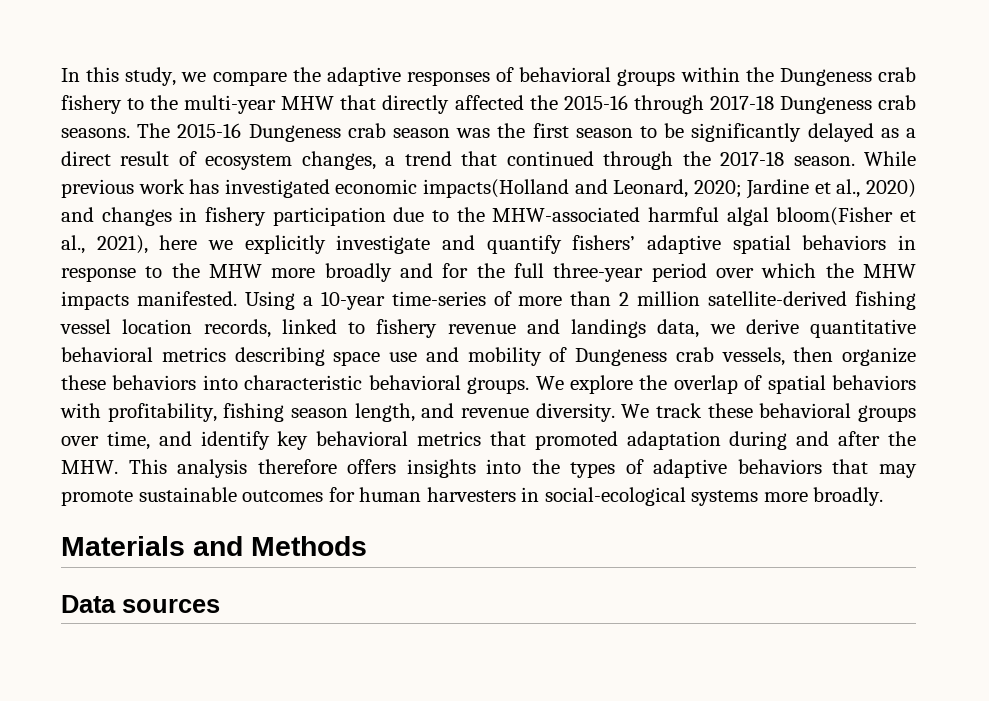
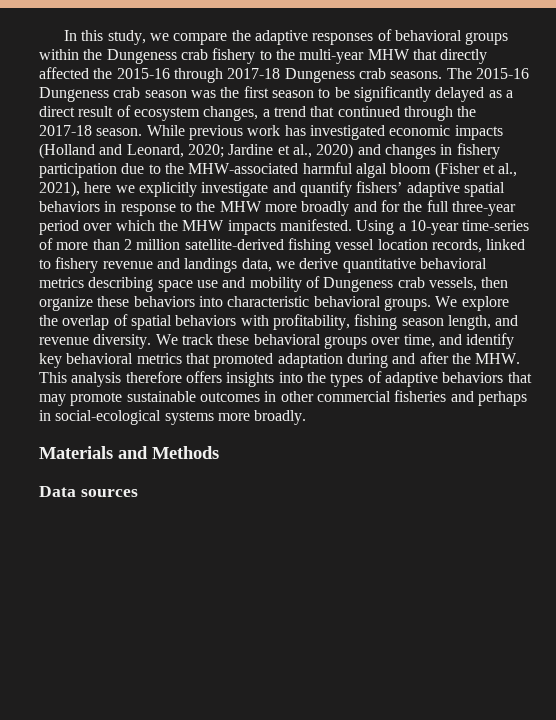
- While previous work has investigated economic impacts(Holland and Leonard, 2020; Jardine et al., 2020) and changes in fishery participation due to the MHW-associated harmful algal bloom(Fisher et al., 2021), here we explicitly investigate and quantify fishers’ adaptive spatial behaviors in response to the MHW more broadly and for the full three-year period over which the MHW impacts manifested.
+ While previous work has investigated economic impacts (Holland and Leonard, 2020; Jardine et al., 2020) and changes in fishery participation due to the MHW-associated harmful algal bloom (Fisher et al., 2021), here we explicitly investigate and quantify fishers’ adaptive spatial behaviors in response to the MHW more broadly and for the full three-year period over which the MHW impacts manifested.
- We track these behavioral groups over time, and identify key behavioral metrics that promoted adaptation during and after the MHW. This analysis therefore offers insights into the types of adaptive behaviors that may promote sustainable outcomes for human harvesters in social-ecological systems more broadly.
+ We track these behavioral groups over time, and identify key behavioral metrics that promoted adaptation during and after the MHW. This analysis therefore offers insights into the types of adaptive behaviors that may promote sustainable outcomes in other commercial fisheries and perhaps in social-ecological systems more broadly.

